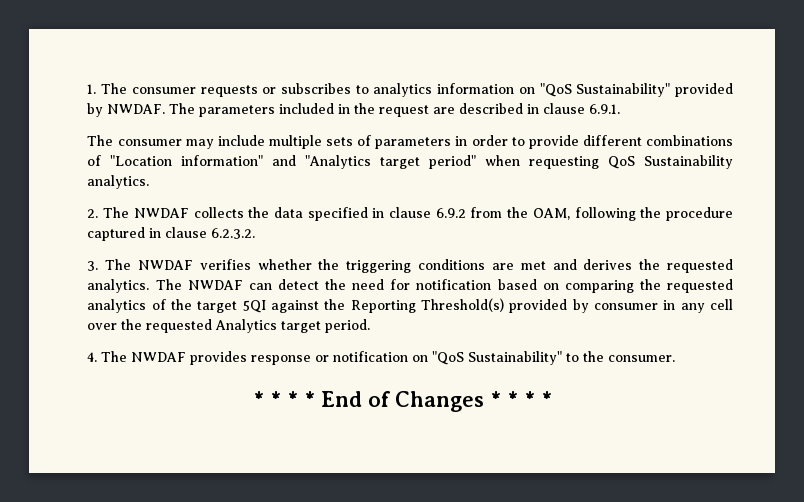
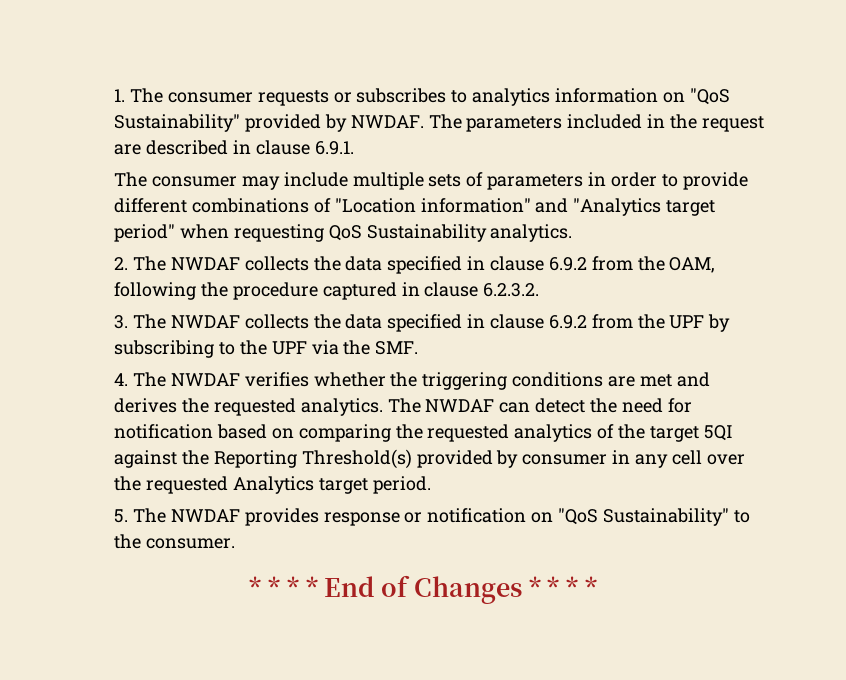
- 3. The NWDAF verifies whether the triggering conditions are met and derives the requested analytics.
+ 3. The NWDAF collects the data specified in clause 6.9.2 from the UPF by subscribing to the UPF via the SMF.
+ 4. The NWDAF verifies whether the triggering conditions are met and derives the requested analytics.
- 4. The NWDAF provides response or notification on "QoS Sustainability" to the consumer.
+ 5. The NWDAF provides response or notification on "QoS Sustainability" to the consumer.

